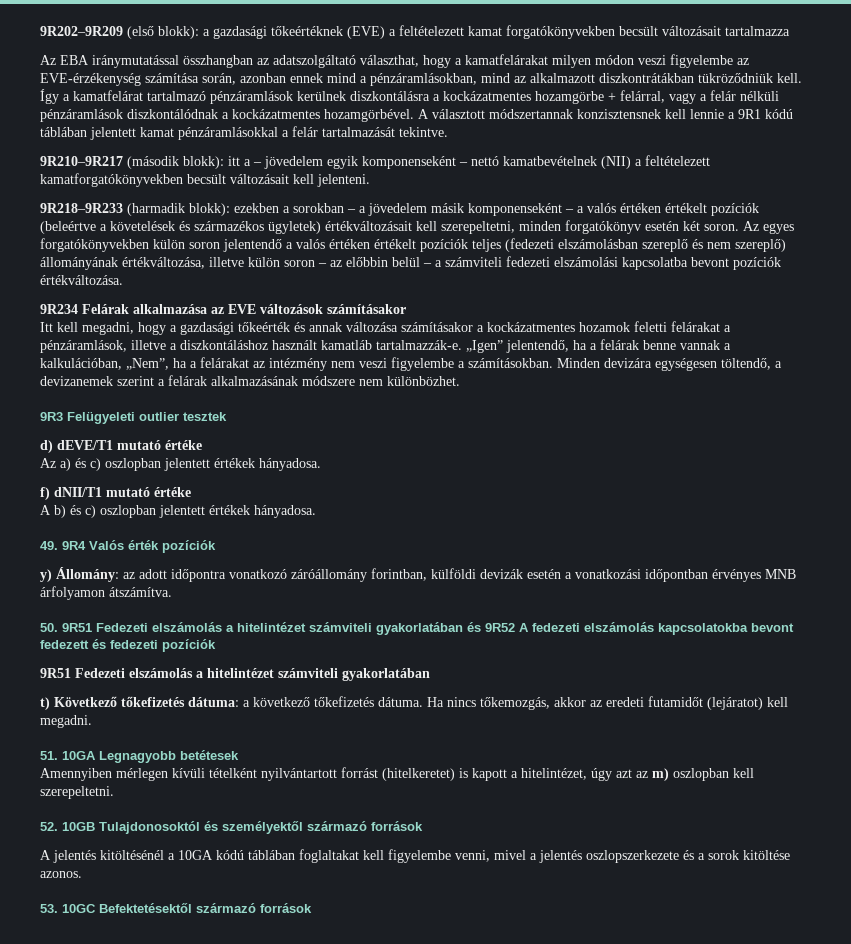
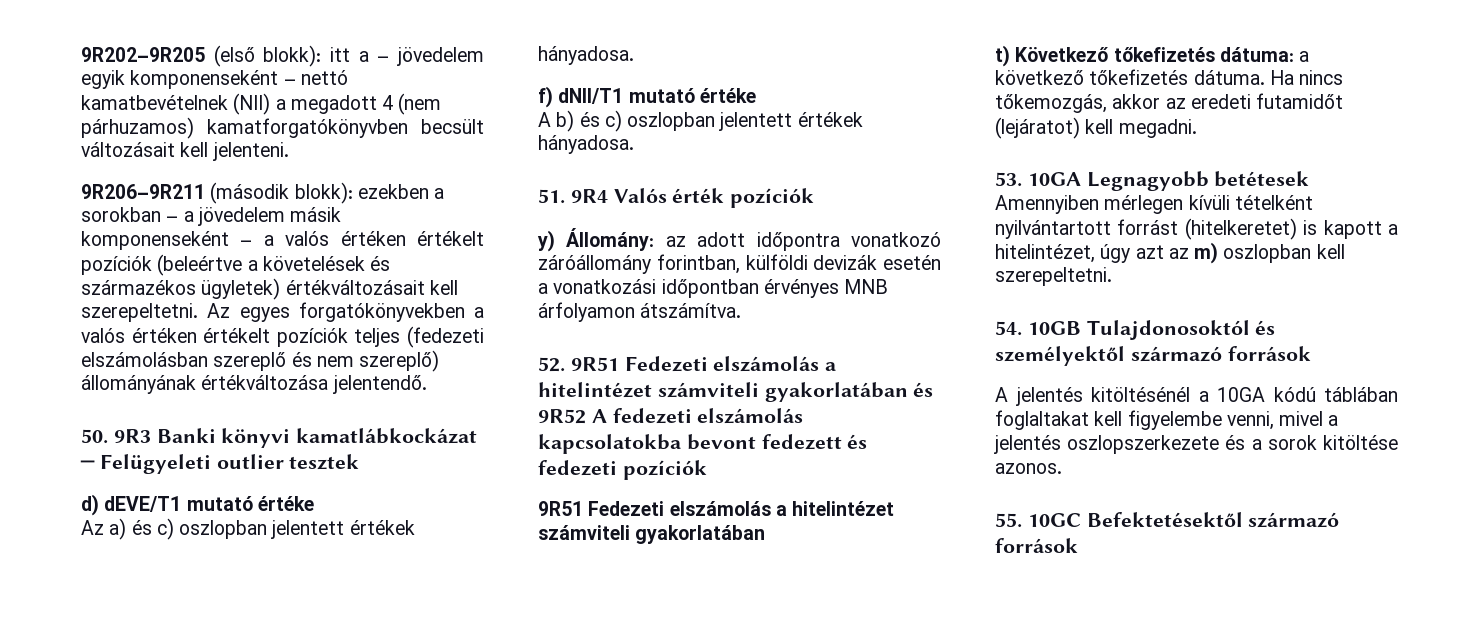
- 9R202–9R209 (első blokk): a gazdasági tőkeértéknek (EVE) a feltételezett kamat forgatókönyvekben becsült változásait tartalmazza
- Az EBA iránymutatással összhangban az adatszolgáltató választhat, hogy a kamatfelárakat milyen módon veszi figyelembe az EVE-érzékenység számítása során, azonban ennek mind a pénzáramlásokban, mind az alkalmazott diszkontrátákban tükröződniük kell. Így a kamatfelárat tartalmazó pénzáramlások kerülnek diszkontálásra a kockázatmentes hozamgörbe + felárral, vagy a felár nélküli pénzáramlások diszkontálódnak a kockázatmentes hozamgörbével. A választott módszertannak konzisztensnek kell lennie a 9R1 kódú táblában jelentett kamat pénzáramlásokkal a felár tartalmazását tekintve.
- 9R210–9R217 (második blokk): itt a – jövedelem egyik komponenseként – nettó kamatbevételnek (NII) a feltételezett kamatforgatókönyvekben becsült változásait kell jelenteni.
+ 9R202–9R205 (első blokk): itt a – jövedelem egyik komponenseként – nettó kamatbevételnek (NII) a megadott 4 (nem párhuzamos) kamatforgatókönyvben becsült változásait kell jelenteni.
- 9R218–9R233 (harmadik blokk): ezekben a sorokban – a jövedelem másik komponenseként – a valós értéken értékelt pozíciók (beleértve a követelések és származékos ügyletek) értékváltozásait kell szerepeltetni, minden forgatókönyv esetén két soron. Az egyes forgatókönyvekben külön soron jelentendő a valós értéken értékelt pozíciók teljes (fedezeti elszámolásban szereplő és nem szereplő) állományának értékváltozása, illetve külön soron – az előbbin belül – a számviteli fedezeti elszámolási kapcsolatba bevont pozíciók értékváltozása.
- 9R234 Felárak alkalmazása az EVE változások számításakor
- Itt kell megadni, hogy a gazdasági tőkeérték és annak változása számításakor a kockázatmentes hozamok feletti felárakat a pénzáramlások, illetve a diszkontáláshoz használt kamatláb tartalmazzák-e. „Igen” jelentendő, ha a felárak benne vannak a kalkulációban, „Nem”, ha a felárakat az intézmény nem veszi figyelembe a számításokban. Minden devizára egységesen töltendő, a devizanemek szerint a felárak alkalmazásának módszere nem különbözhet.
- 9R3 Felügyeleti outlier tesztek
+ 9R206–9R211 (második blokk): ezekben a sorokban – a jövedelem másik komponenseként – a valós értéken értékelt pozíciók (beleértve a követelések és származékos ügyletek) értékváltozásait kell szerepeltetni. Az egyes forgatókönyvekben a valós értéken értékelt pozíciók teljes (fedezeti elszámolásban szereplő és nem szereplő) állományának értékváltozása jelentendő.
+ 50. 9R3 Banki könyvi kamatlábkockázat ─ Felügyeleti outlier tesztek
- 49. 9R4 Valós érték pozíciók
+ 51. 9R4 Valós érték pozíciók
- 50. 9R51 Fedezeti elszámolás a hitelintézet számviteli gyakorlatában és 9R52 A fedezeti elszámolás kapcsolatokba bevont fedezett és fedezeti pozíciók
+ 52. 9R51 Fedezeti elszámolás a hitelintézet számviteli gyakorlatában és 9R52 A fedezeti elszámolás kapcsolatokba bevont fedezett és fedezeti pozíciók
- 51. 10GA Legnagyobb betétesek
+ 53. 10GA Legnagyobb betétesek
- 52. 10GB Tulajdonosoktól és személyektől származó források
+ 54. 10GB Tulajdonosoktól és személyektől származó források
- 53. 10GC Befektetésektől származó források
+ 55. 10GC Befektetésektől származó források

